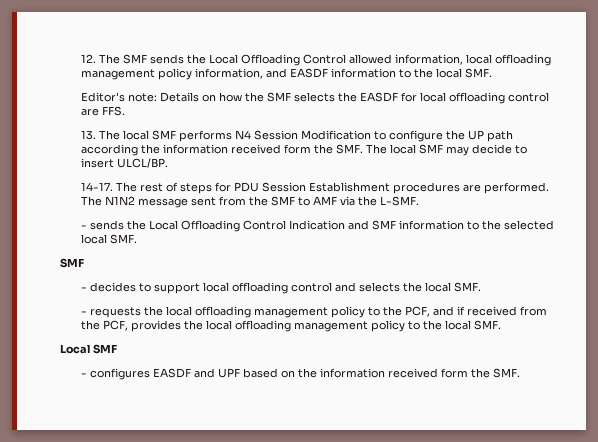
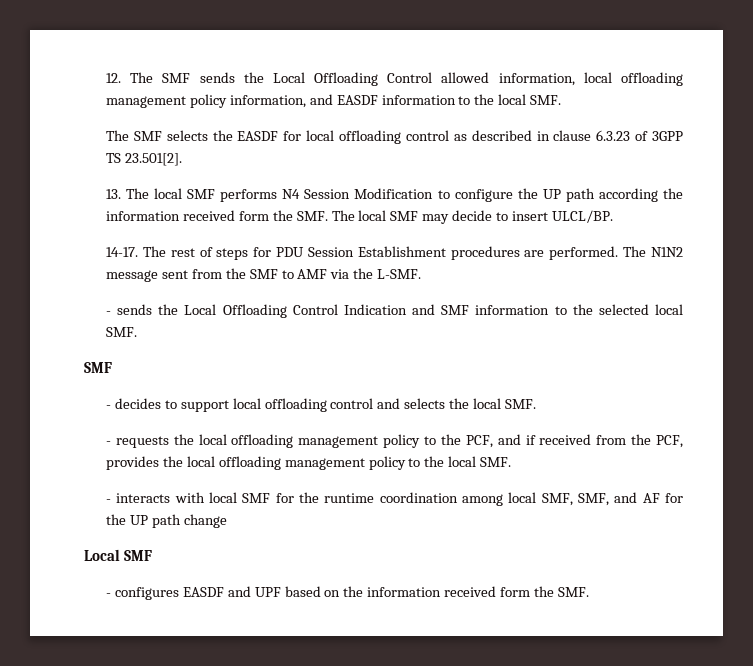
- Editor's note: Details on how the SMF selects the EASDF for local offloading control are FFS.
+ The SMF selects the EASDF for local offloading control as described in clause 6.3.23 of 3GPP TS 23.501[2].
+ - interacts with local SMF for the runtime coordination among local SMF, SMF, and AF for the UP path change

